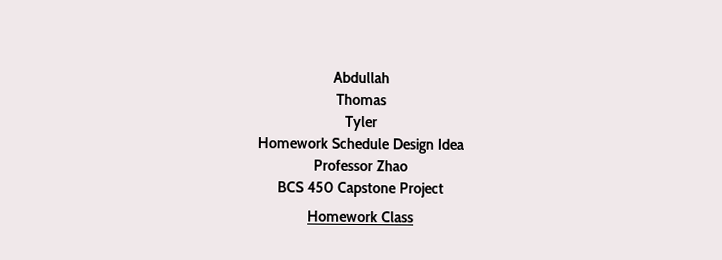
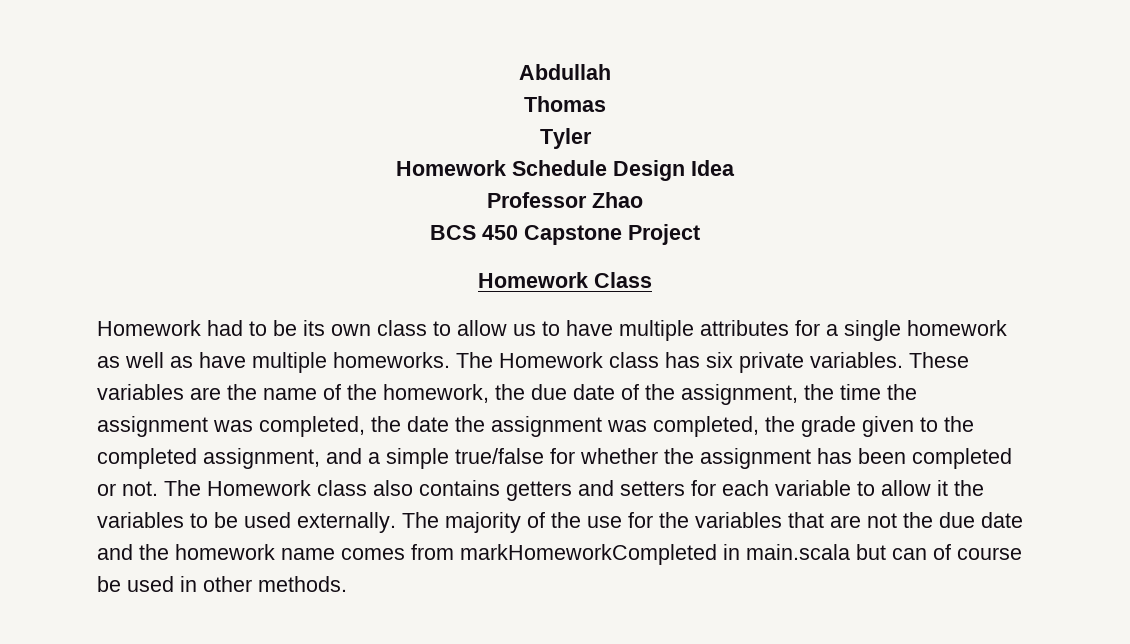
+ Homework had to be its own class to allow us to have multiple attributes for a single homework as well as have multiple homeworks. The Homework class has six private variables. These variables are the name of the homework, the due date of the assignment, the time the assignment was completed, the date the assignment was completed, the grade given to the completed assignment, and a simple true/false for whether the assignment has been completed or not. The Homework class also contains getters and setters for each variable to allow it the variables to be used externally. The majority of the use for the variables that are not the due date and the homework name comes from markHomeworkCompleted in main.scala but can of course be used in other methods.

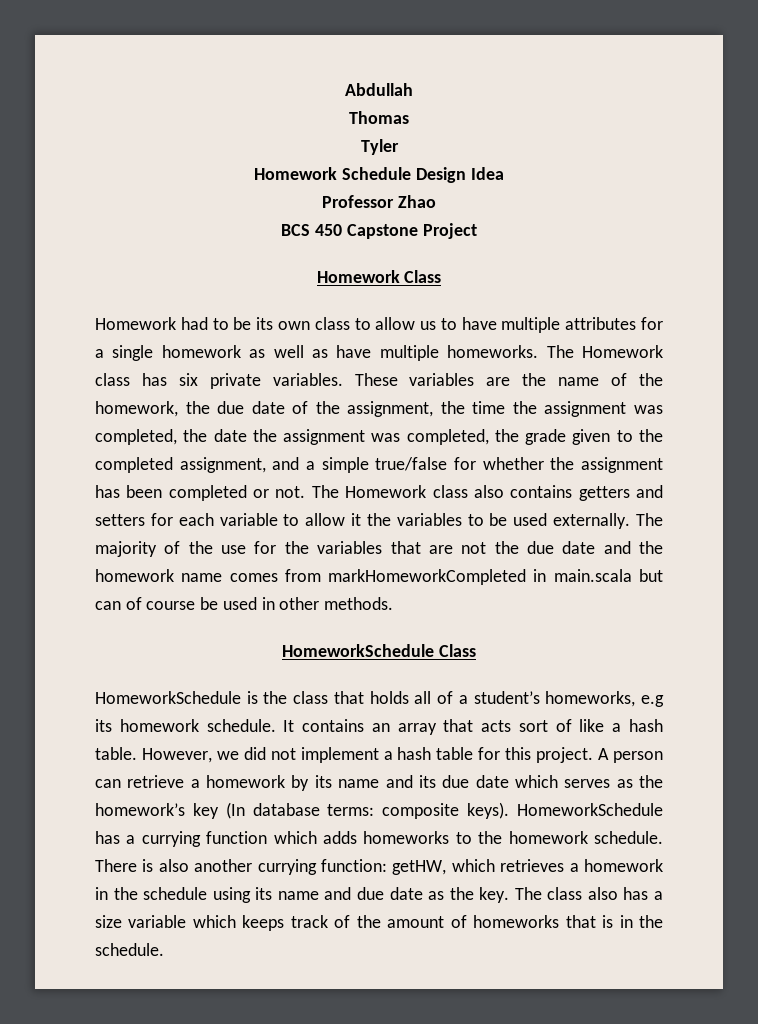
+ HomeworkSchedule Class
+ HomeworkSchedule is the class that holds all of a student’s homeworks, e.g its homework schedule. It contains an array that acts sort of like a hash table. However, we did not implement a hash table for this project. A person can retrieve a homework by its name and its due date which serves as the homework’s key (In database terms: composite keys). HomeworkSchedule has a currying function which adds homeworks to the homework schedule. There is also another currying function: getHW, which retrieves a homework in the schedule using its name and due date as the key. The class also has a size variable which keeps track of the amount of homeworks that is in the schedule.

